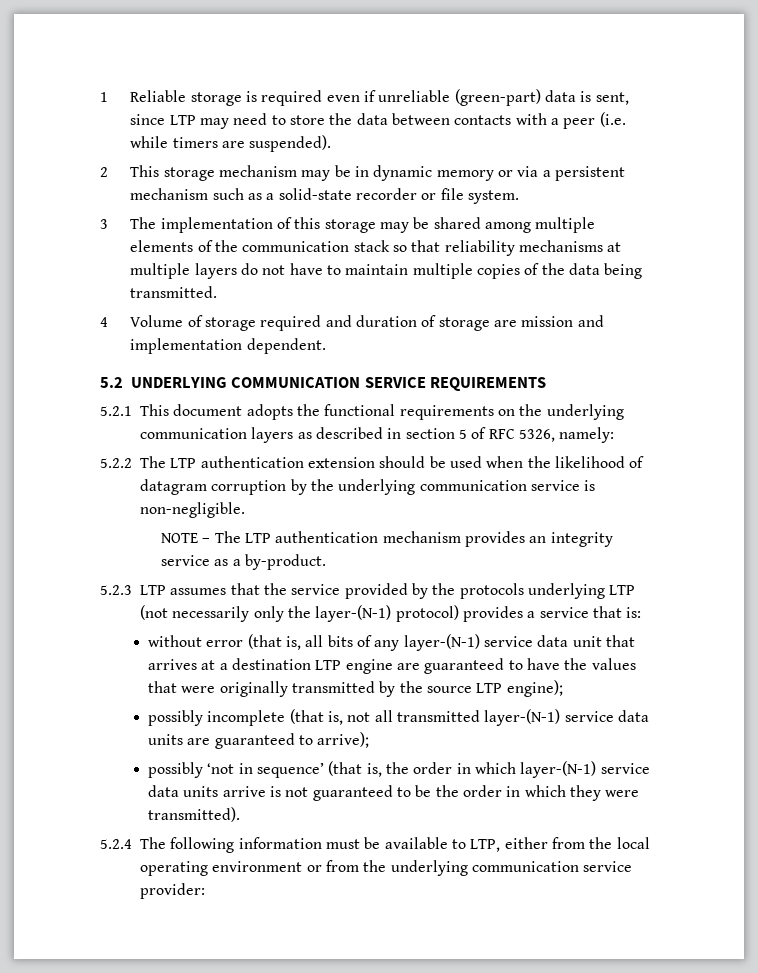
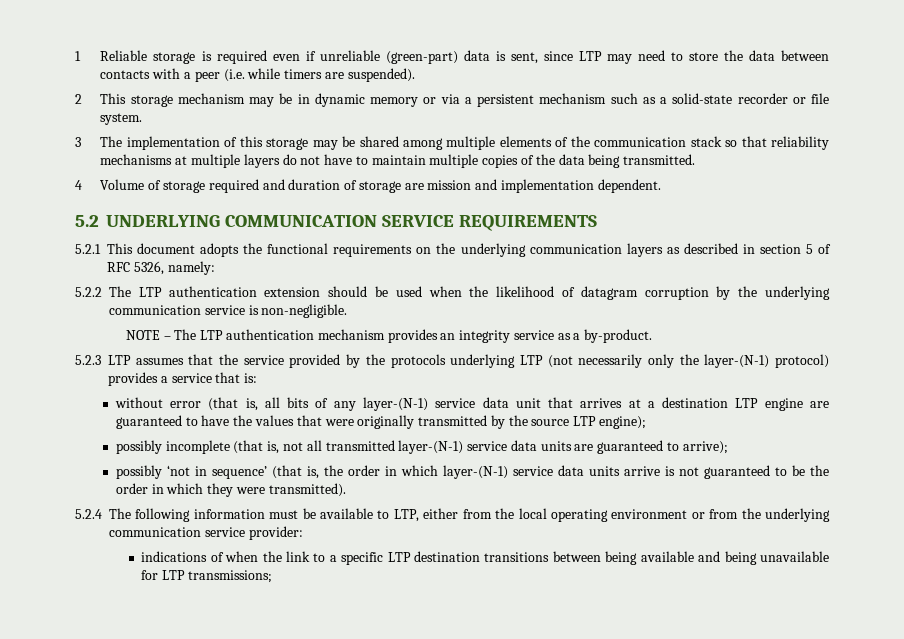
+ indications of when the link to a specific LTP destination transitions between being available and being unavailable for LTP transmissions;

